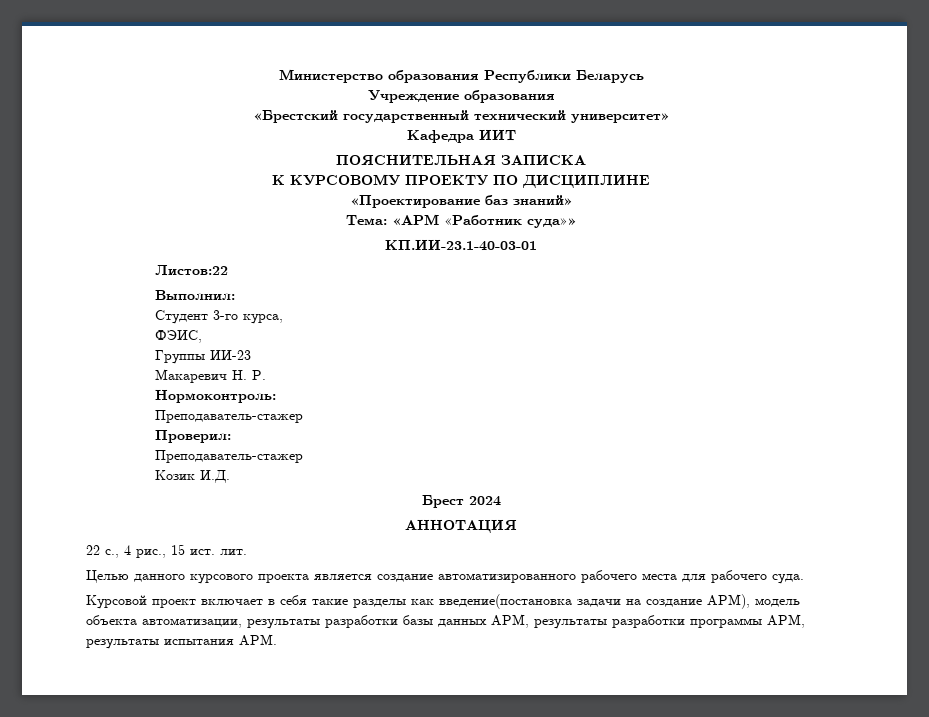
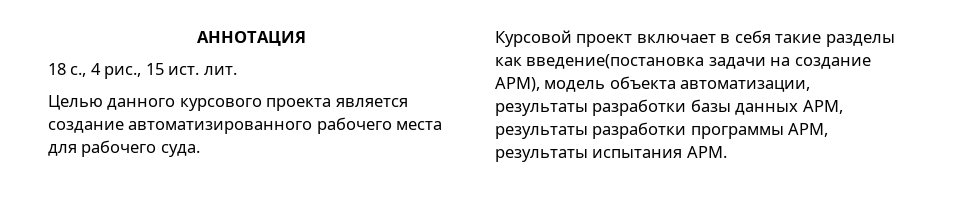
- Министерство образования Республики Беларусь
- Учреждение образования
- «Брестский государственный технический университет»
- Кафедра ИИТ
- ПОЯСНИТЕЛЬНАЯ ЗАПИСКА
- К КУРСОВОМУ ПРОЕКТУ ПО ДИСЦИПЛИНЕ
- «Проектирование баз знаний»
- Тема: «АРМ «Работник суда»»
- КП.ИИ-23.1-40-03-01
- Листов:22
- Выполнил:
- Студент 3-го курса,
- ФЭИС,
- Группы ИИ-23
- Макаревич Н. Р.
- Нормоконтроль:
- Преподаватель-стажер
- Проверил:
- Преподаватель-стажер
- Козик И.Д.
- Брест 2024
- 22 с., 4 рис., 15 ист. лит.
+ 18 с., 4 рис., 15 ист. лит.

